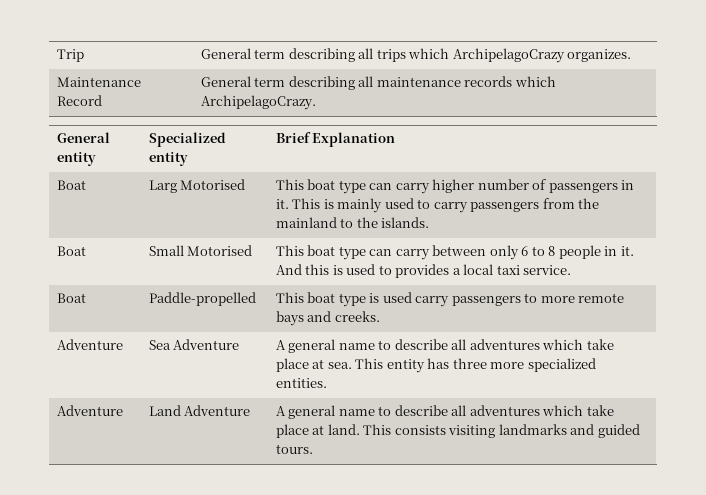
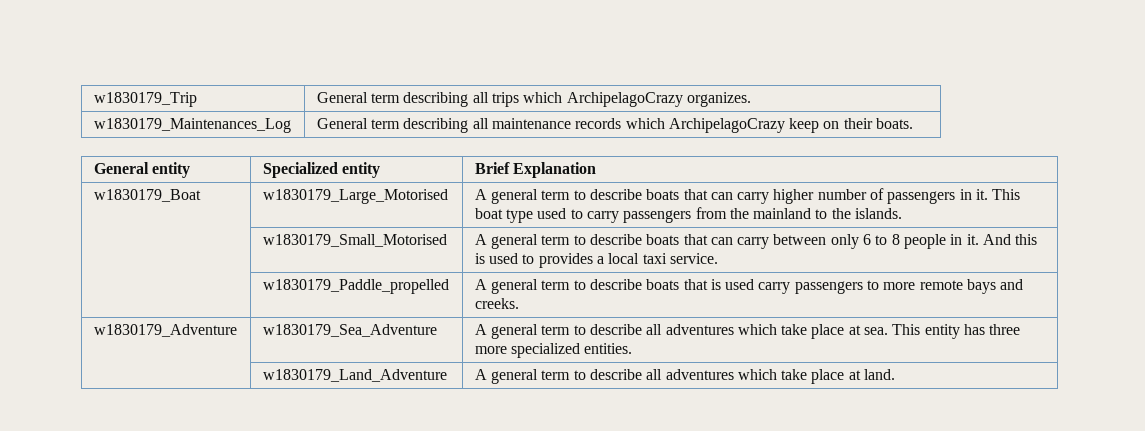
- Trip | General term describing all trips which ArchipelagoCrazy organizes.
+ w1830179_Trip | General term describing all trips which ArchipelagoCrazy organizes.
- Maintenance Record | General term describing all maintenance records which ArchipelagoCrazy.
+ w1830179_Maintenances_Log | General term describing all maintenance records which ArchipelagoCrazy keep on their boats.
- Boat | Larg Motorised | This boat type can carry higher number of passengers in it. This is mainly used to carry passengers from the mainland to the islands.
+ w1830179_Boat | w1830179_Large_Motorised | A general term to describe boats that can carry higher number of passengers in it. This boat type used to carry passengers from the mainland to the islands.
- Boat | Small Motorised | This boat type can carry between only 6 to 8 people in it. And this is used to provides a local taxi service.
+ | w1830179_Small_Motorised | A general term to describe boats that can carry between only 6 to 8 people in it. And this is used to provides a local taxi service.
- Boat | Paddle-propelled | This boat type is used carry passengers to more remote bays and creeks.
+ | w1830179_Paddle_propelled | A general term to describe boats that is used carry passengers to more remote bays and creeks.
- Adventure | Sea Adventure | A general name to describe all adventures which take place at sea. This entity has three more specialized entities.
+ w1830179_Adventure | w1830179_Sea_Adventure | A general term to describe all adventures which take place at sea. This entity has three more specialized entities.
- Adventure | Land Adventure | A general name to describe all adventures which take place at land. This consists visiting landmarks and guided tours.
+ | w1830179_Land_Adventure | A general term to describe all adventures which take place at land.

